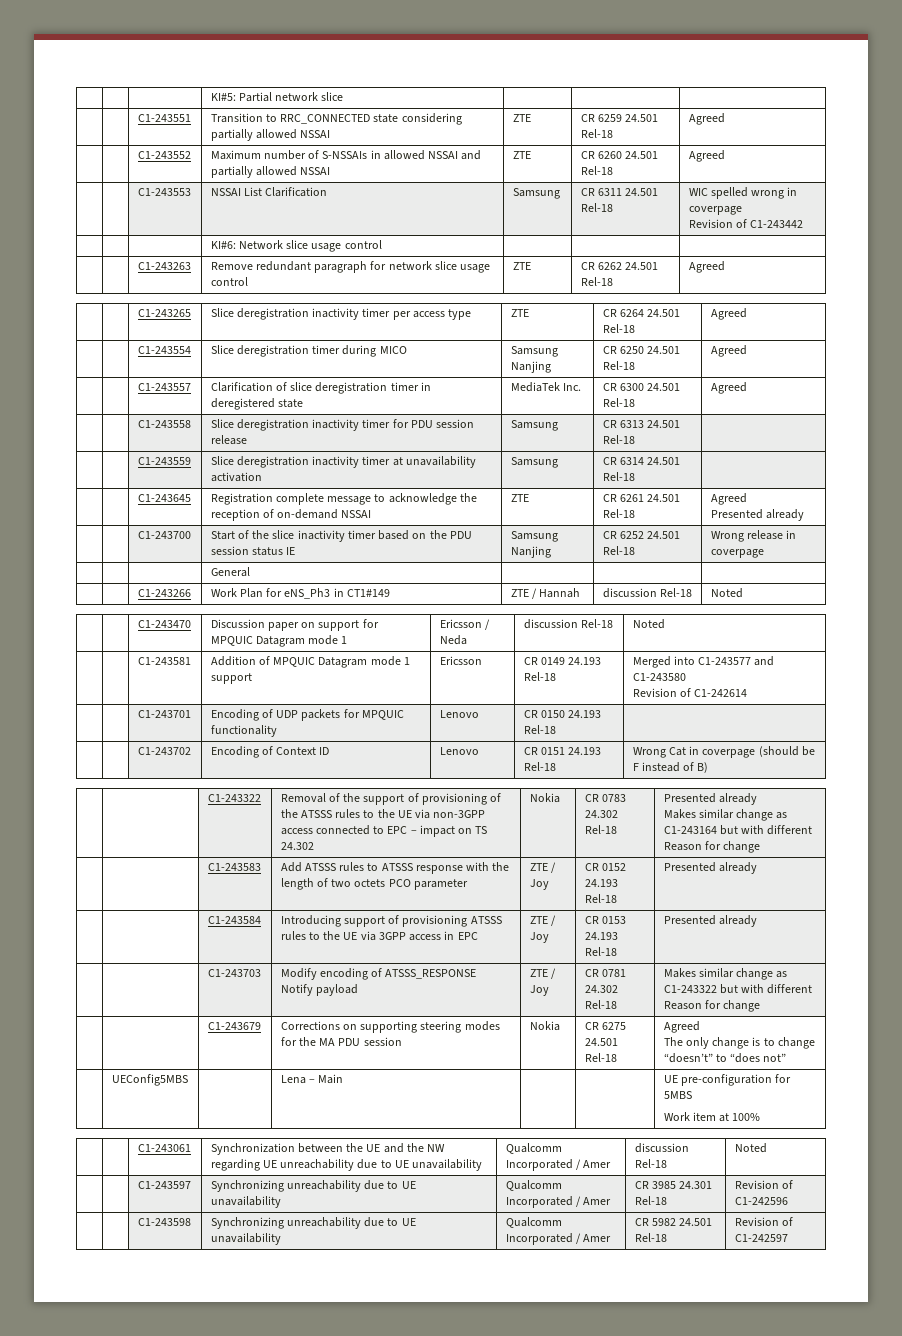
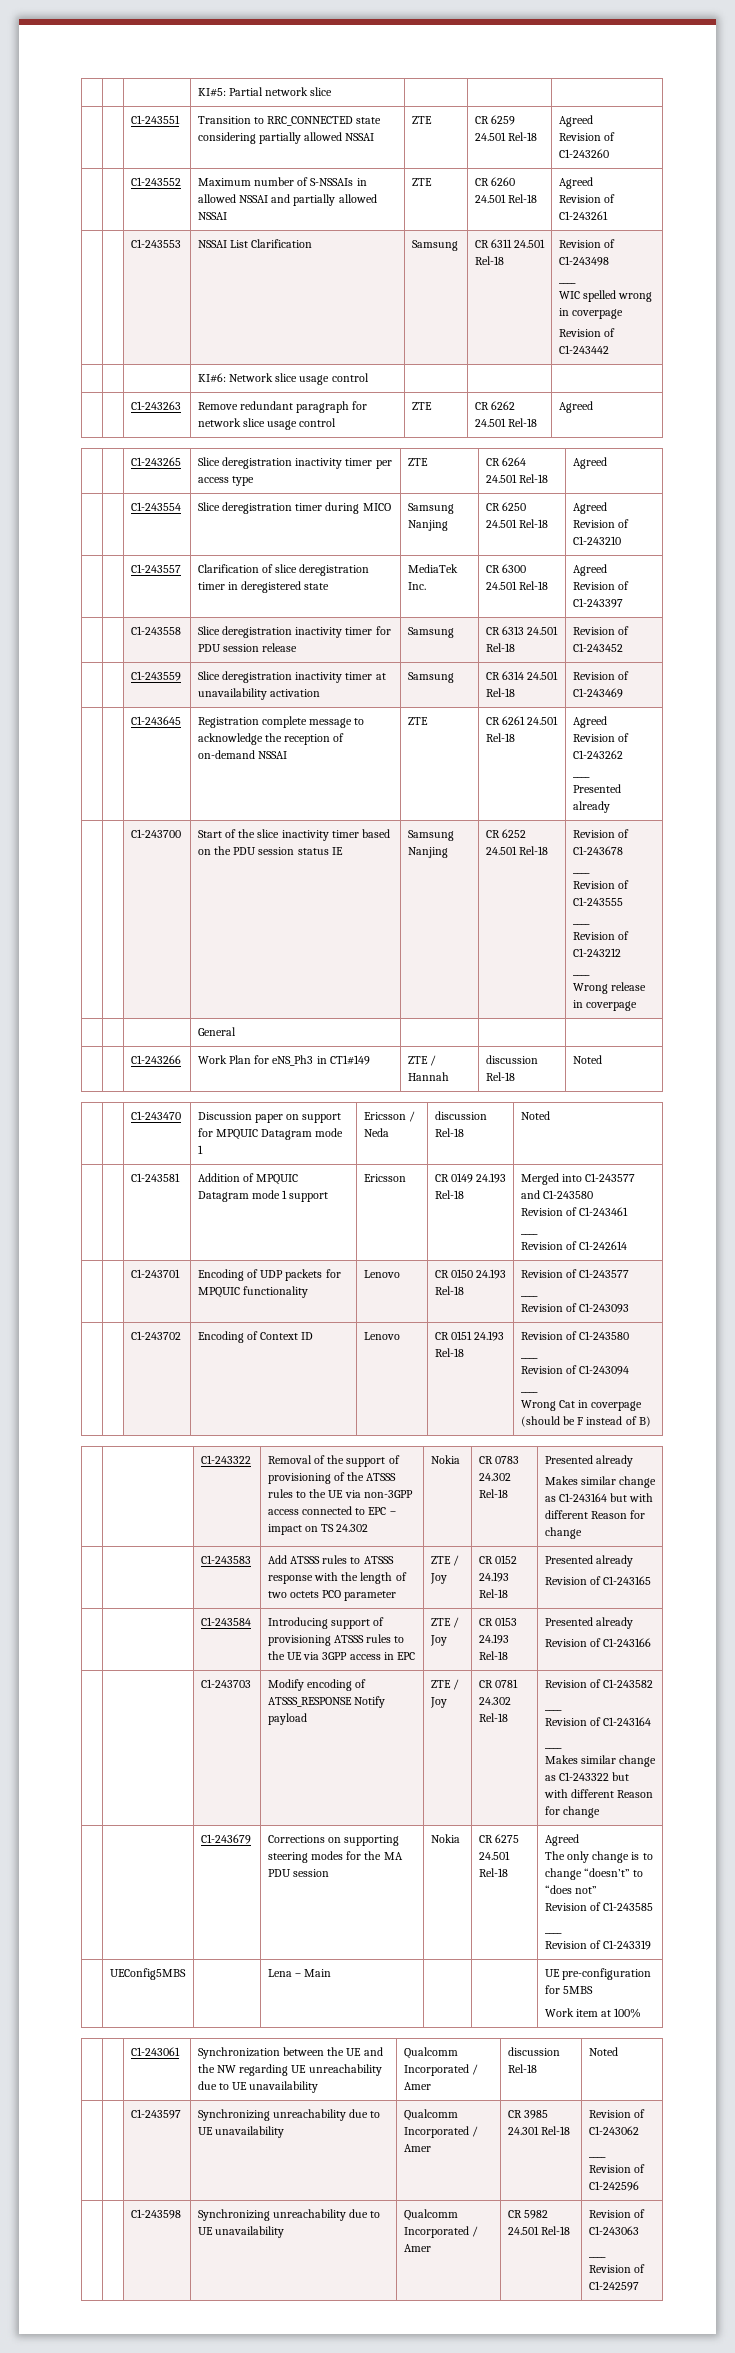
  | | C1-243551 | Transition to RRC_CONNECTED state considering partially allowed NSSAI | ZTE | CR 6259 24.501 Rel-18 | Agreed
+ Revision of C1-243260
  | | C1-243552 | Maximum number of S-NSSAIs in allowed NSSAI and partially allowed NSSAI | ZTE | CR 6260 24.501 Rel-18 | Agreed
+ Revision of C1-243261
- | | C1-243553 | NSSAI List Clarification | Samsung | CR 6311 24.501 Rel-18 | WIC spelled wrong in coverpage
+ | | C1-243553 | NSSAI List Clarification | Samsung | CR 6311 24.501 Rel-18 | Revision of C1-243498
+ ____
+ WIC spelled wrong in coverpage
  | | C1-243554 | Slice deregistration timer during MICO | Samsung Nanjing | CR 6250 24.501 Rel-18 | Agreed
+ Revision of C1-243210
  | | C1-243557 | Clarification of slice deregistration timer in deregistered state | MediaTek Inc. | CR 6300 24.501 Rel-18 | Agreed
+ Revision of C1-243397
- | | C1-243558 | Slice deregistration inactivity timer for PDU session release | Samsung | CR 6313 24.501 Rel-18 |
+ | | C1-243558 | Slice deregistration inactivity timer for PDU session release | Samsung | CR 6313 24.501 Rel-18 | Revision of C1-243452
- | | C1-243559 | Slice deregistration inactivity timer at unavailability activation | Samsung | CR 6314 24.501 Rel-18 |
+ | | C1-243559 | Slice deregistration inactivity timer at unavailability activation | Samsung | CR 6314 24.501 Rel-18 | Revision of C1-243469
  | | C1-243645 | Registration complete message to acknowledge the reception of on-demand NSSAI | ZTE | CR 6261 24.501 Rel-18 | Agreed
+ Revision of C1-243262
+ ____
- | | C1-243700 | Start of the slice inactivity timer based on the PDU session status IE | Samsung Nanjing | CR 6252 24.501 Rel-18 | Wrong release in coverpage
+ | | C1-243700 | Start of the slice inactivity timer based on the PDU session status IE | Samsung Nanjing | CR 6252 24.501 Rel-18 | Revision of C1-243678
+ ____
+ Revision of C1-243555
+ ____
+ Revision of C1-243212
+ ____
+ Wrong release in coverpage
  | | C1-243581 | Addition of MPQUIC Datagram mode 1 support | Ericsson | CR 0149 24.193 Rel-18 | Merged into C1-243577 and C1-243580
+ Revision of C1-243461
+ ____
- | | C1-243701 | Encoding of UDP packets for MPQUIC functionality | Lenovo | CR 0150 24.193 Rel-18 |
+ | | C1-243701 | Encoding of UDP packets for MPQUIC functionality | Lenovo | CR 0150 24.193 Rel-18 | Revision of C1-243577
+ ____
+ Revision of C1-243093
- | | C1-243702 | Encoding of Context ID | Lenovo | CR 0151 24.193 Rel-18 | Wrong Cat in coverpage (should be F instead of B)
+ | | C1-243702 | Encoding of Context ID | Lenovo | CR 0151 24.193 Rel-18 | Revision of C1-243580
+ ____
+ Revision of C1-243094
+ ____
+ Wrong Cat in coverpage (should be F instead of B)
  | | C1-243583 | Add ATSSS rules to ATSSS response with the length of two octets PCO parameter | ZTE / Joy | CR 0152 24.193 Rel-18 | Presented already
+ Revision of C1-243165
  | | C1-243584 | Introducing support of provisioning ATSSS rules to the UE via 3GPP access in EPC | ZTE / Joy | CR 0153 24.193 Rel-18 | Presented already
+ Revision of C1-243166
- | | C1-243703 | Modify encoding of ATSSS_RESPONSE Notify payload | ZTE / Joy | CR 0781 24.302 Rel-18 | Makes similar change as C1-243322 but with different Reason for change
+ | | C1-243703 | Modify encoding of ATSSS_RESPONSE Notify payload | ZTE / Joy | CR 0781 24.302 Rel-18 | Revision of C1-243582
+ ____
+ Revision of C1-243164
+ ____
+ Makes similar change as C1-243322 but with different Reason for change
  | | C1-243679 | Corrections on supporting steering modes for the MA PDU session | Nokia | CR 6275 24.501 Rel-18 | Agreed
  The only change is to change “doesn’t” to “does not”
+ Revision of C1-243585
+ ____
+ Revision of C1-243319
- | | C1-243597 | Synchronizing unreachability due to UE unavailability | Qualcomm Incorporated / Amer | CR 3985 24.301 Rel-18 | Revision of C1-242596
+ | | C1-243597 | Synchronizing unreachability due to UE unavailability | Qualcomm Incorporated / Amer | CR 3985 24.301 Rel-18 | Revision of C1-243062
+ ____
+ Revision of C1-242596
- | | C1-243598 | Synchronizing unreachability due to UE unavailability | Qualcomm Incorporated / Amer | CR 5982 24.501 Rel-18 | Revision of C1-242597
+ | | C1-243598 | Synchronizing unreachability due to UE unavailability | Qualcomm Incorporated / Amer | CR 5982 24.501 Rel-18 | Revision of C1-243063
+ ____
+ Revision of C1-242597

